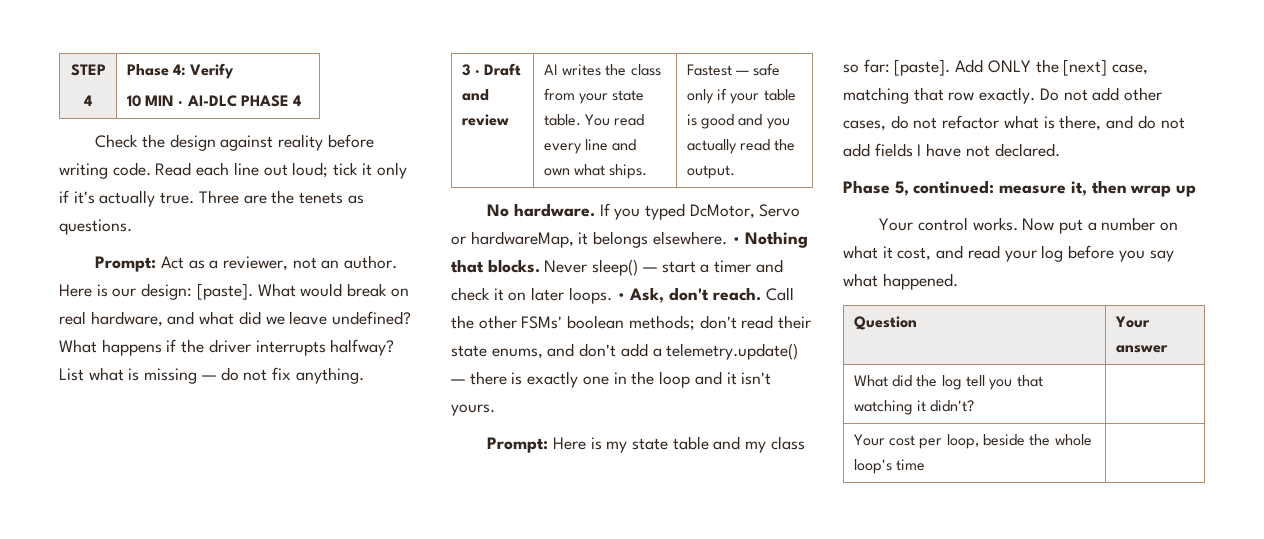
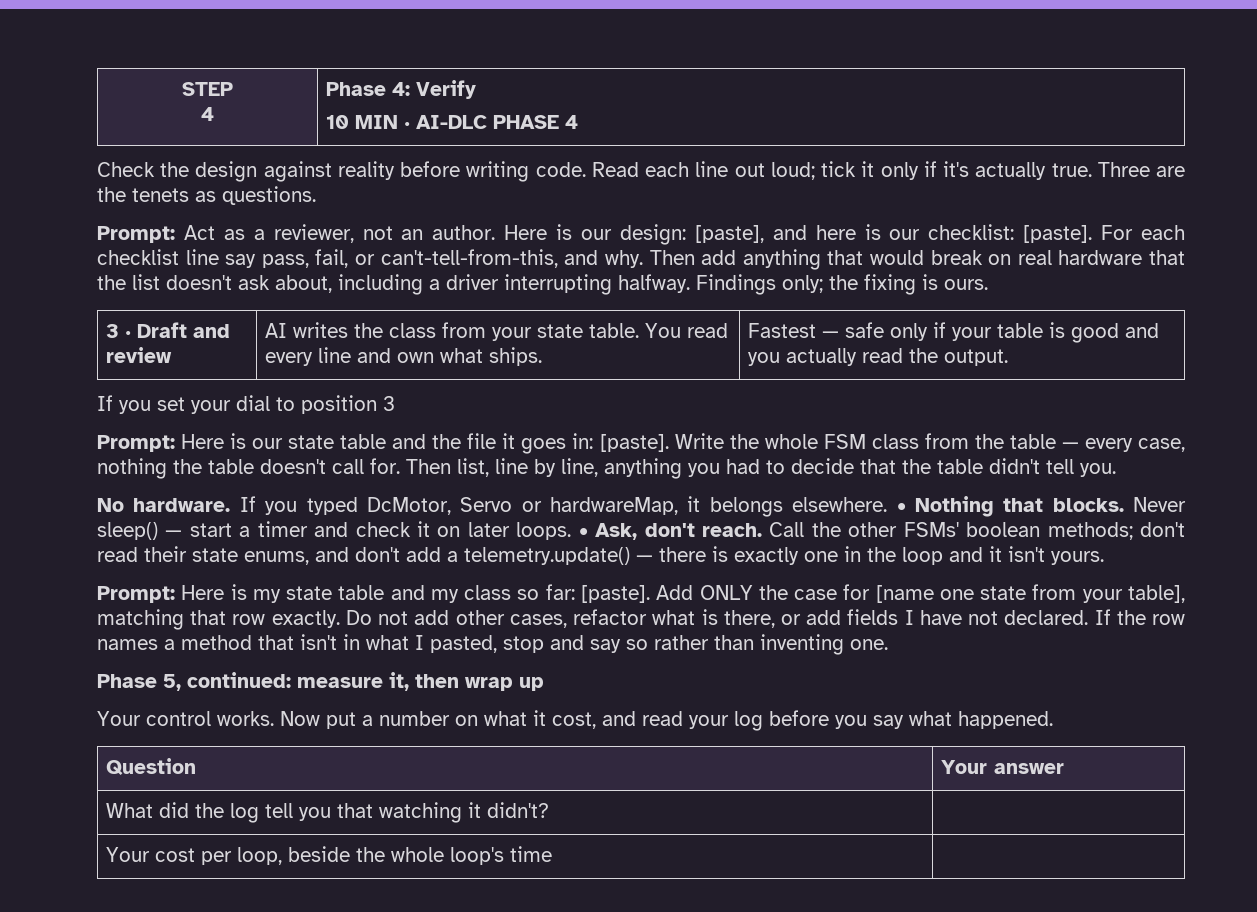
- Here is our design: [paste]. What would break on real hardware, and what did we leave undefined? What happens if the driver interrupts halfway? List what is missing — do not fix anything.
+ Here is our design: [paste], and here is our checklist: [paste]. For each checklist line say pass, fail, or can't-tell-from-this, and why. Then add anything that would break on real hardware that the list doesn't ask about, including a driver interrupting halfway. Findings only; the fixing is ours.
+ If you set your dial to position 3
+ Prompt: Here is our state table and the file it goes in: [paste]. Write the whole FSM class from the table — every case, nothing the table doesn't call for. Then list, line by line, anything you had to decide that the table didn't tell you.
- Add ONLY the [next] case, matching that row exactly.
+ Add ONLY the case for [name one state from your table], matching that row exactly.
- Do not add other cases, do not refactor what is there, and do not add fields I have not declared.
+ Do not add other cases, refactor what is there, or add fields I have not declared. If the row names a method that isn't in what I pasted, stop and say so rather than inventing one.

